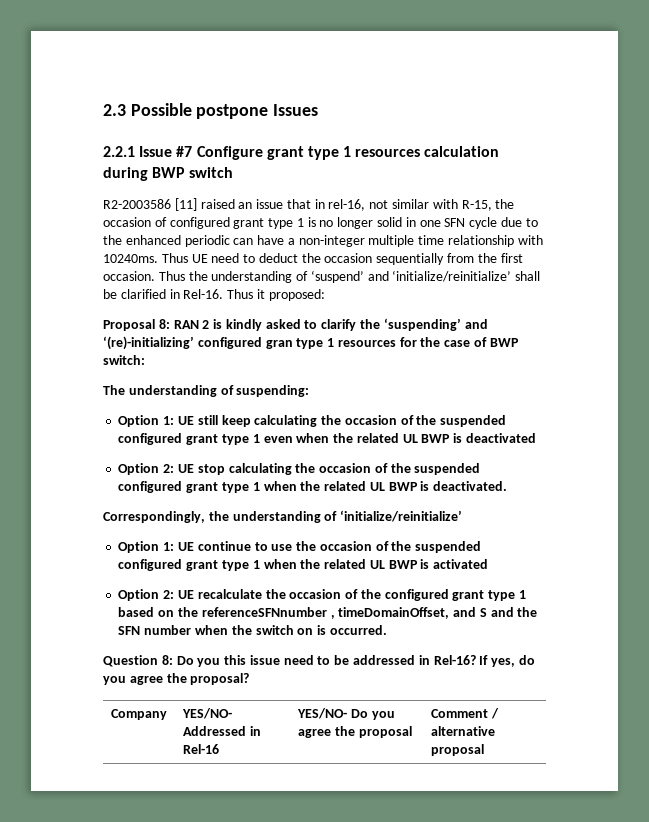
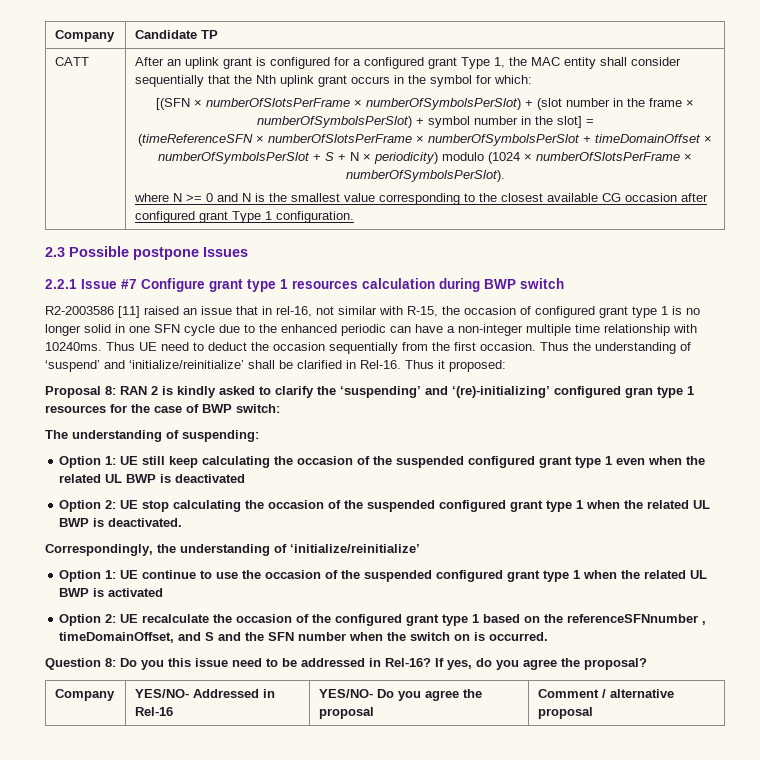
+ Company | Candidate TP
+ CATT | After an uplink grant is configured for a configured grant Type 1, the MAC entity shall consider sequentially that the Nth uplink grant occurs in the symbol for which:
+ [(SFN × numberOfSlotsPerFrame × numberOfSymbolsPerSlot) + (slot number in the frame × numberOfSymbolsPerSlot) + symbol number in the slot] =
+ (timeReferenceSFN × numberOfSlotsPerFrame × numberOfSymbolsPerSlot + timeDomainOffset × numberOfSymbolsPerSlot + S + N × periodicity) modulo (1024 × numberOfSlotsPerFrame × numberOfSymbolsPerSlot).
+ where N >= 0 and N is the smallest value corresponding to the closest available CG occasion after configured grant Type 1 configuration.

